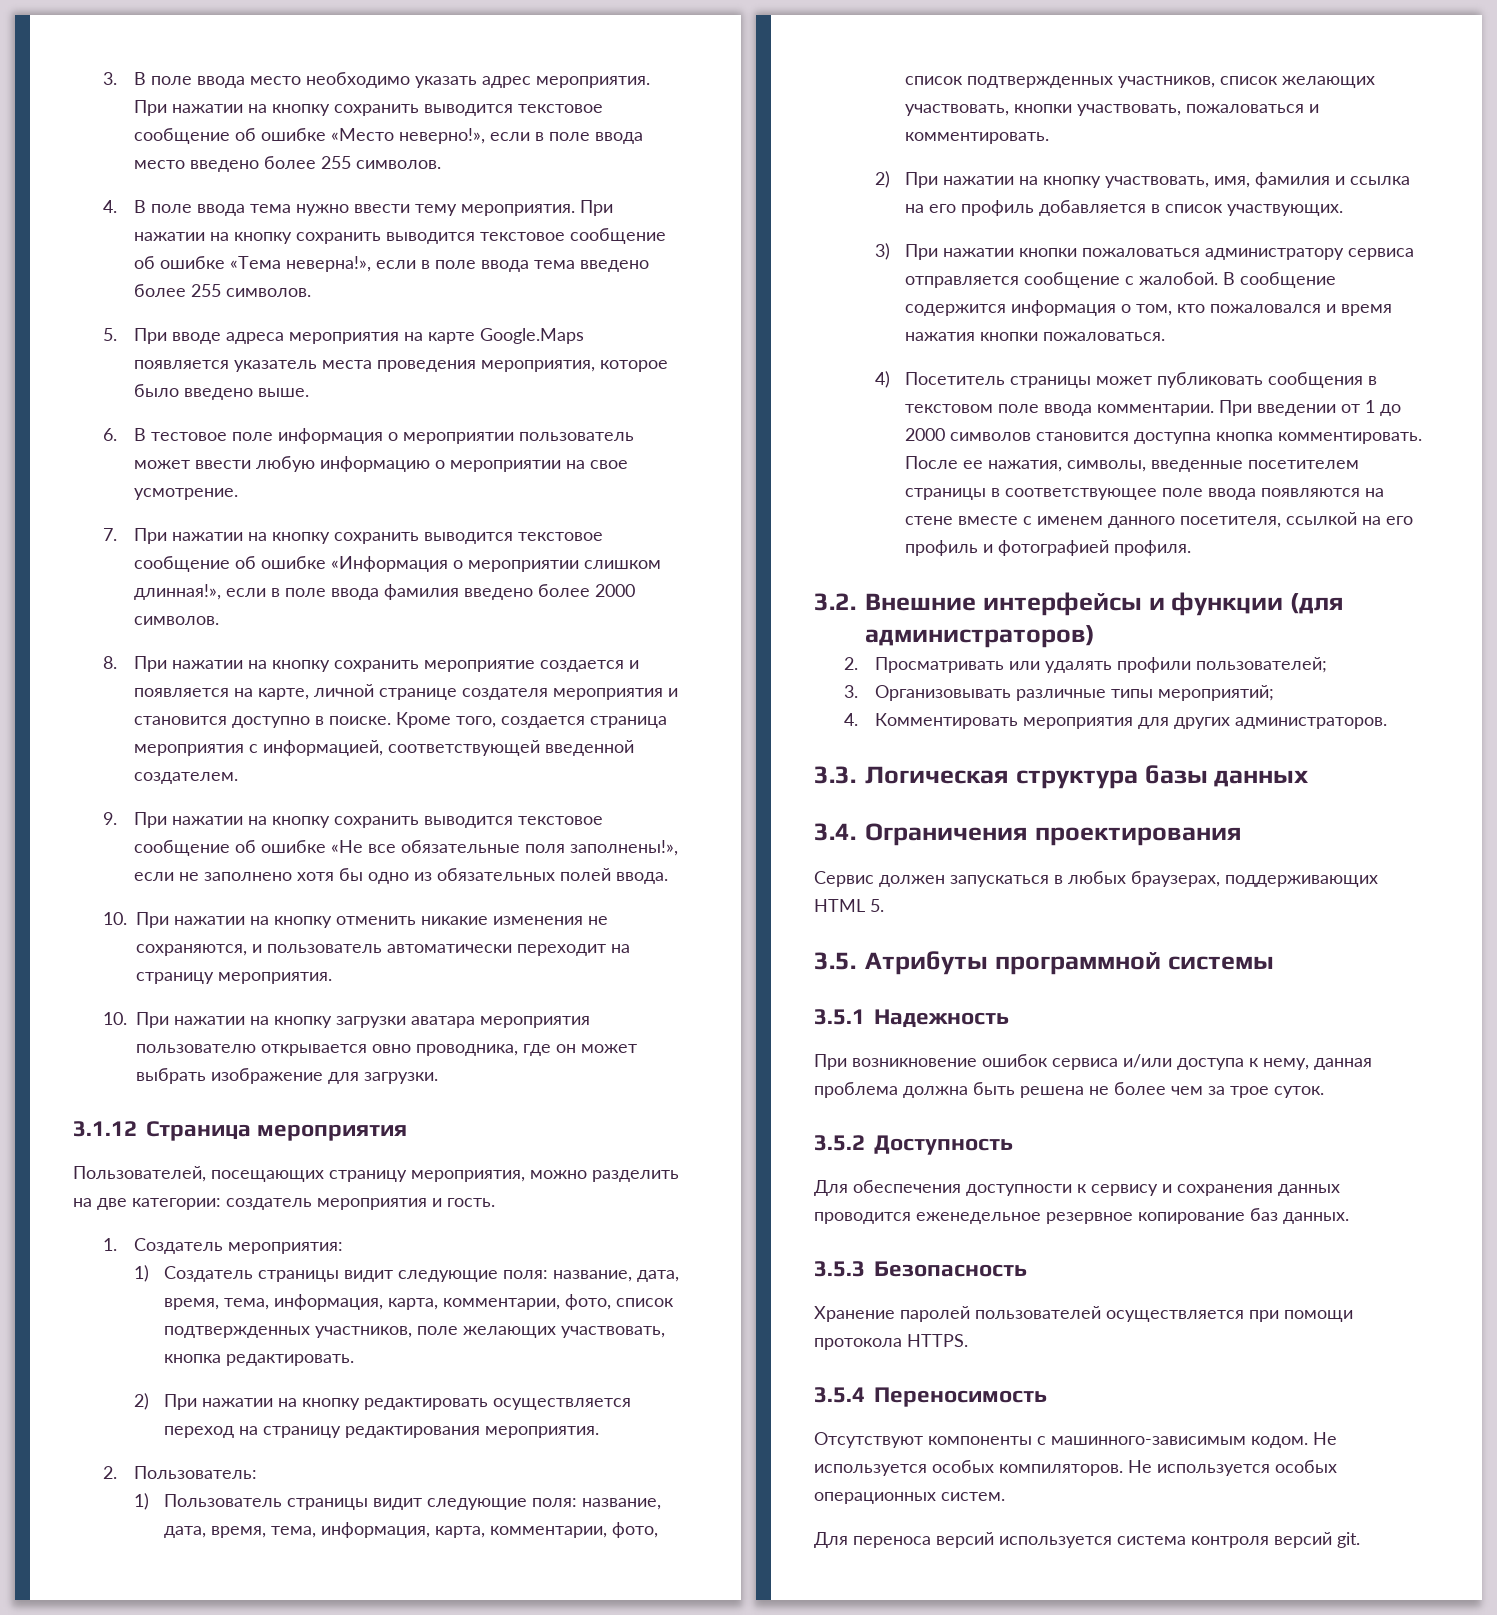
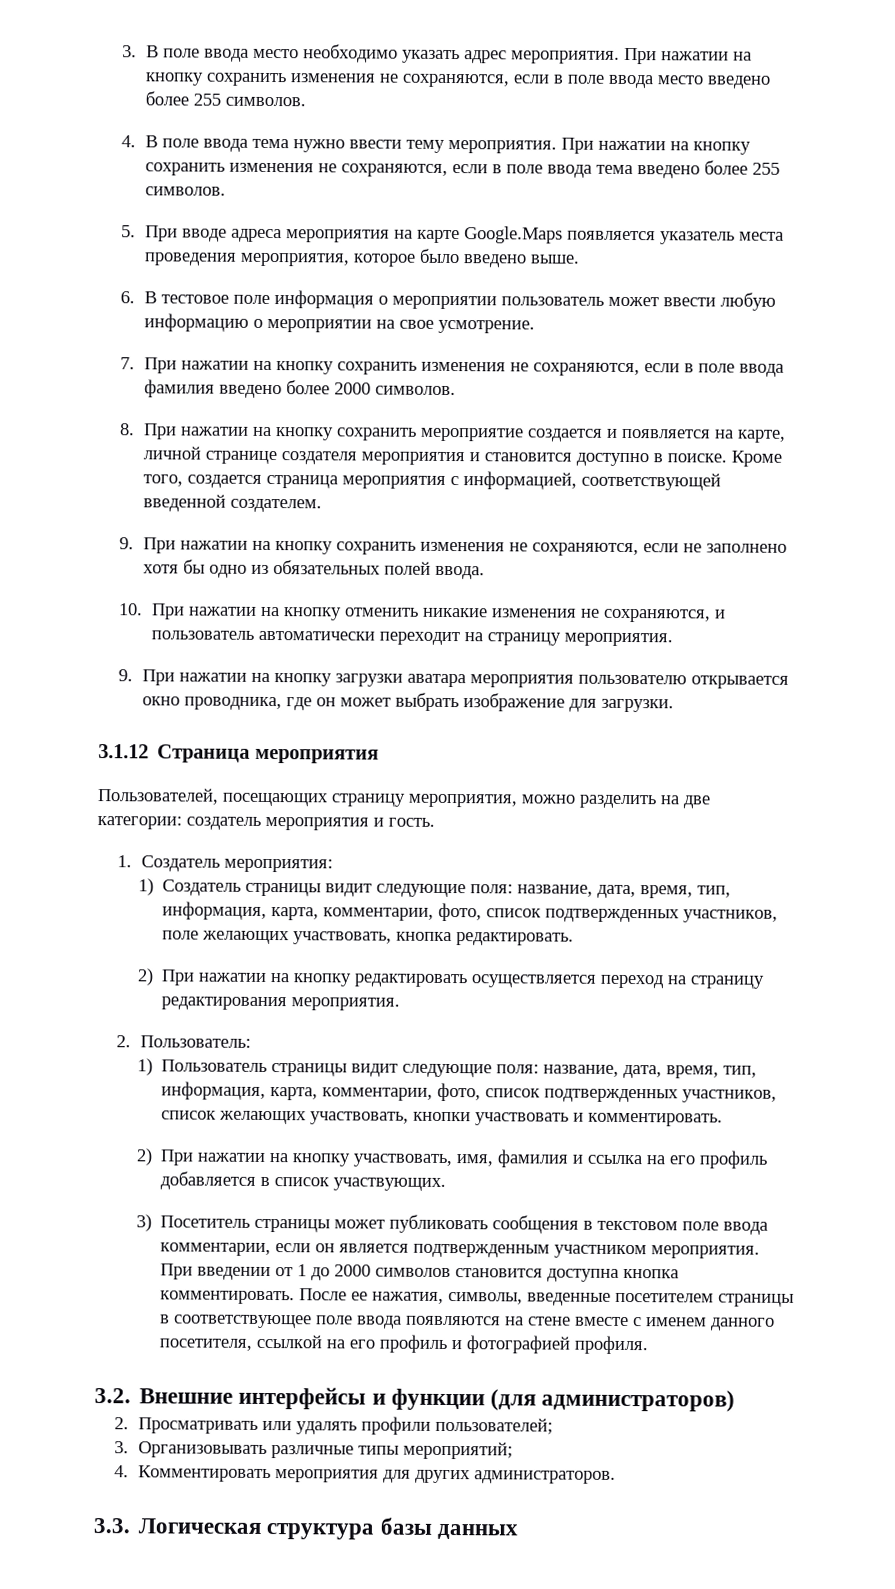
- При нажатии на кнопку сохранить выводится текстовое сообщение об ошибке «Место неверно!», если в поле ввода место введено более 255 символов.
+ При нажатии на кнопку сохранить изменения не сохраняются, если в поле ввода место введено более 255 символов.
- При нажатии на кнопку сохранить выводится текстовое сообщение об ошибке «Тема неверна!», если в поле ввода тема введено более 255 символов.
+ При нажатии на кнопку сохранить изменения не сохраняются, если в поле ввода тема введено более 255 символов.
- 7. При нажатии на кнопку сохранить выводится текстовое сообщение об ошибке «Информация о мероприятии слишком длинная!», если в поле ввода фамилия введено более 2000 символов.
+ 7. При нажатии на кнопку сохранить изменения не сохраняются, если в поле ввода фамилия введено более 2000 символов.
- 9. При нажатии на кнопку сохранить выводится текстовое сообщение об ошибке «Не все обязательные поля заполнены!», если не заполнено хотя бы одно из обязательных полей ввода.
+ 9. При нажатии на кнопку сохранить изменения не сохраняются, если не заполнено хотя бы одно из обязательных полей ввода.
- 10. При нажатии на кнопку загрузки аватара мероприятия пользователю открывается овно проводника, где он может выбрать изображение для загрузки.
+ 9. При нажатии на кнопку загрузки аватара мероприятия пользователю открывается окно проводника, где он может выбрать изображение для загрузки.
- 1) Создатель страницы видит следующие поля: название, дата, время, тема, информация, карта, комментарии, фото, список подтвержденных участников, поле желающих участвовать, кнопка редактировать.
+ 1) Создатель страницы видит следующие поля: название, дата, время, тип, информация, карта, комментарии, фото, список подтвержденных участников, поле желающих участвовать, кнопка редактировать.
- 1) Пользователь страницы видит следующие поля: название, дата, время, тема, информация, карта, комментарии, фото, список подтвержденных участников, список желающих участвовать, кнопки участвовать, пожаловаться и комментировать.
+ 1) Пользователь страницы видит следующие поля: название, дата, время, тип, информация, карта, комментарии, фото, список подтвержденных участников, список желающих участвовать, кнопки участвовать и комментировать.
- 3) При нажатии кнопки пожаловаться администратору сервиса отправляется сообщение с жалобой. В сообщение содержится информация о том, кто пожаловался и время нажатия кнопки пожаловаться.
- 4) Посетитель страницы может публиковать сообщения в текстовом поле ввода комментарии.
+ 3) Посетитель страницы может публиковать сообщения в текстовом поле ввода комментарии, если он является подтвержденным участником мероприятия.
- 3.4. Ограничения проектирования
- Сервис должен запускаться в любых браузерах, поддерживающих HTML 5.
- 3.5. Атрибуты программной системы
- 3.5.1 Надежность
- При возникновение ошибок сервиса и/или доступа к нему, данная проблема должна быть решена не более чем за трое суток.
- 3.5.2 Доступность
- Для обеспечения доступности к сервису и сохранения данных проводится еженедельное резервное копирование баз данных.
- 3.5.3 Безопасность
- Хранение паролей пользователей осуществляется при помощи протокола HTTPS.
- 3.5.4 Переносимость
- Отсутствуют компоненты с машинного-зависимым кодом. Не используется особых компиляторов. Не используется особых операционных систем.
- Для переноса версий используется система контроля версий git.

